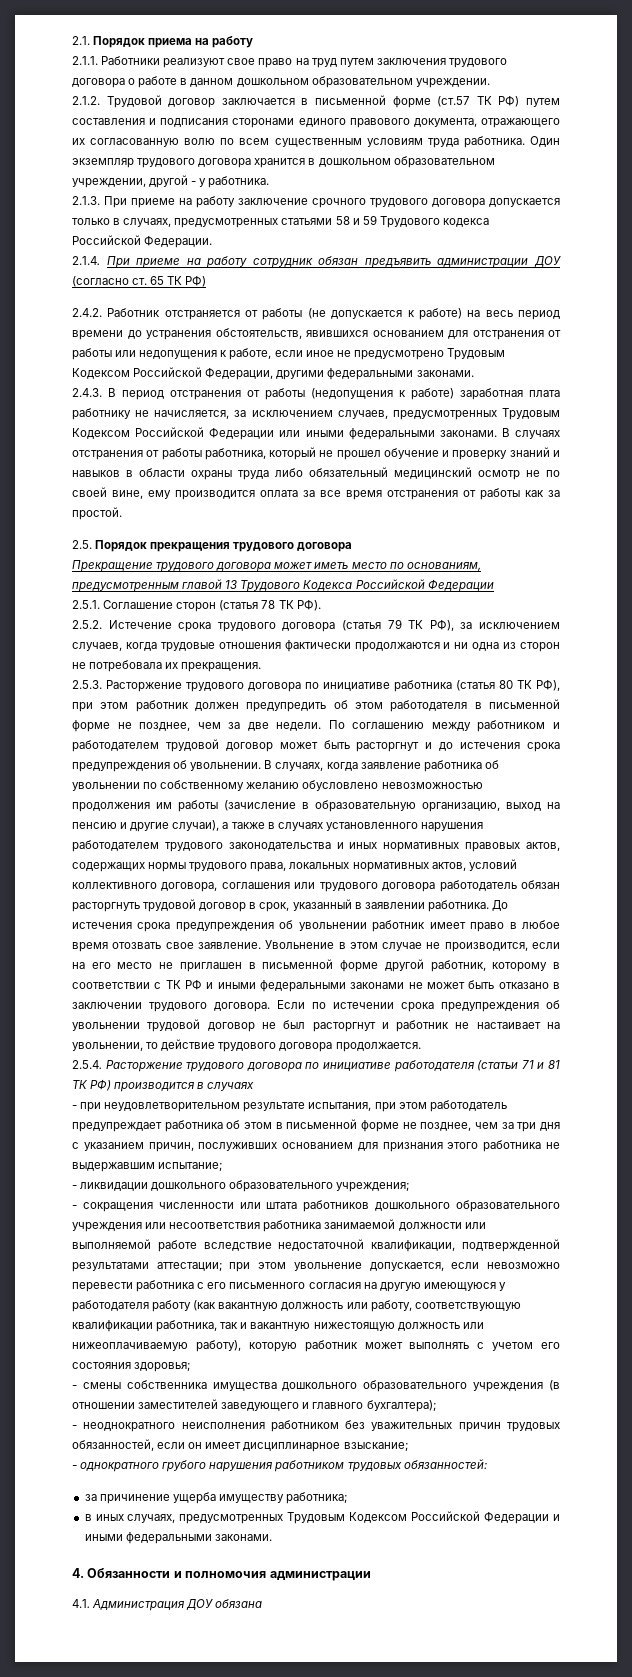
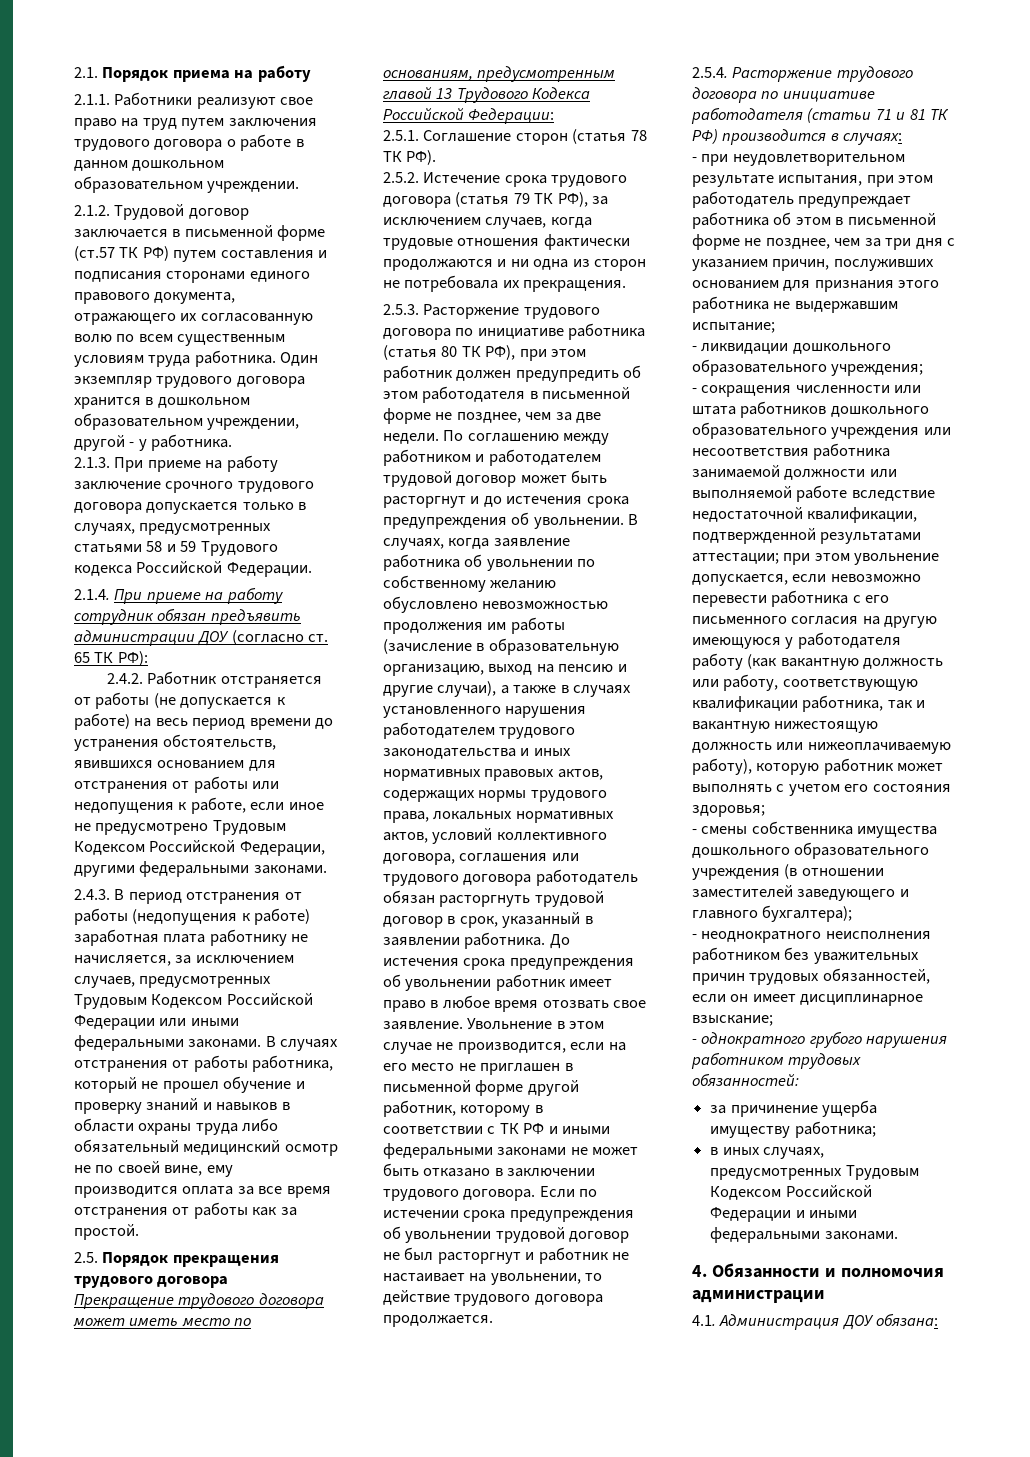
- 2.1.4. При приеме на работу сотрудник обязан предъявить администрации ДОУ (согласно ст. 65 ТК РФ)
+ 2.1.4. При приеме на работу сотрудник обязан предъявить администрации ДОУ (согласно ст. 65 ТК РФ):
- Прекращение трудового договора может иметь место по основаниям, предусмотренным главой 13 Трудового Кодекса Российской Федерации
+ Прекращение трудового договора может иметь место по основаниям, предусмотренным главой 13 Трудового Кодекса Российской Федерации:
- 2.5.4. Расторжение трудового договора по инициативе работодателя (статьи 71 и 81 ТК РФ) производится в случаях
+ 2.5.4. Расторжение трудового договора по инициативе работодателя (статьи 71 и 81 ТК РФ) производится в случаях:
- 4.1. Администрация ДОУ обязана
+ 4.1. Администрация ДОУ обязана:

